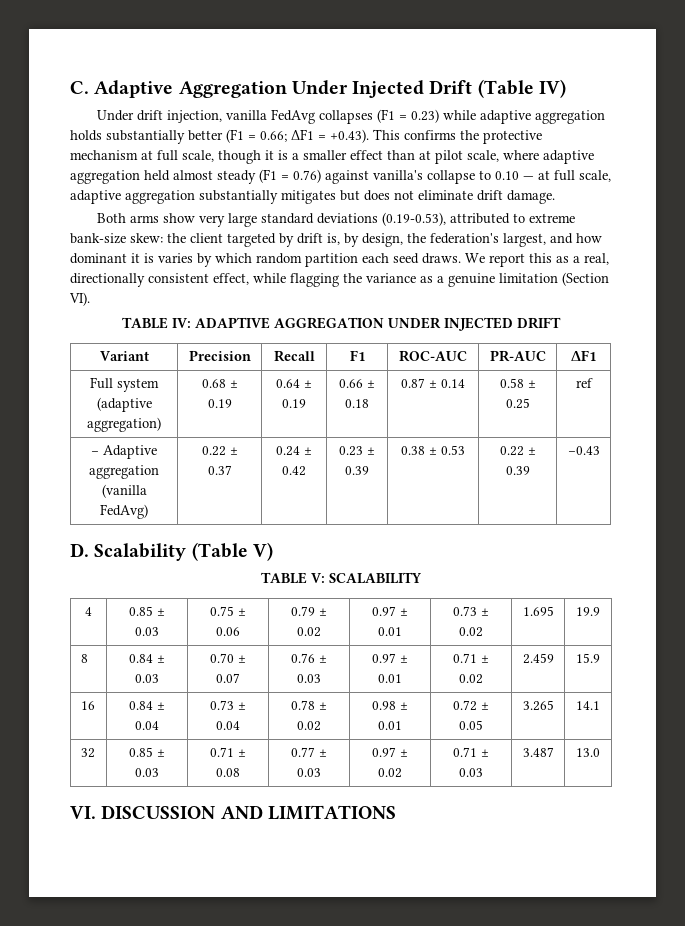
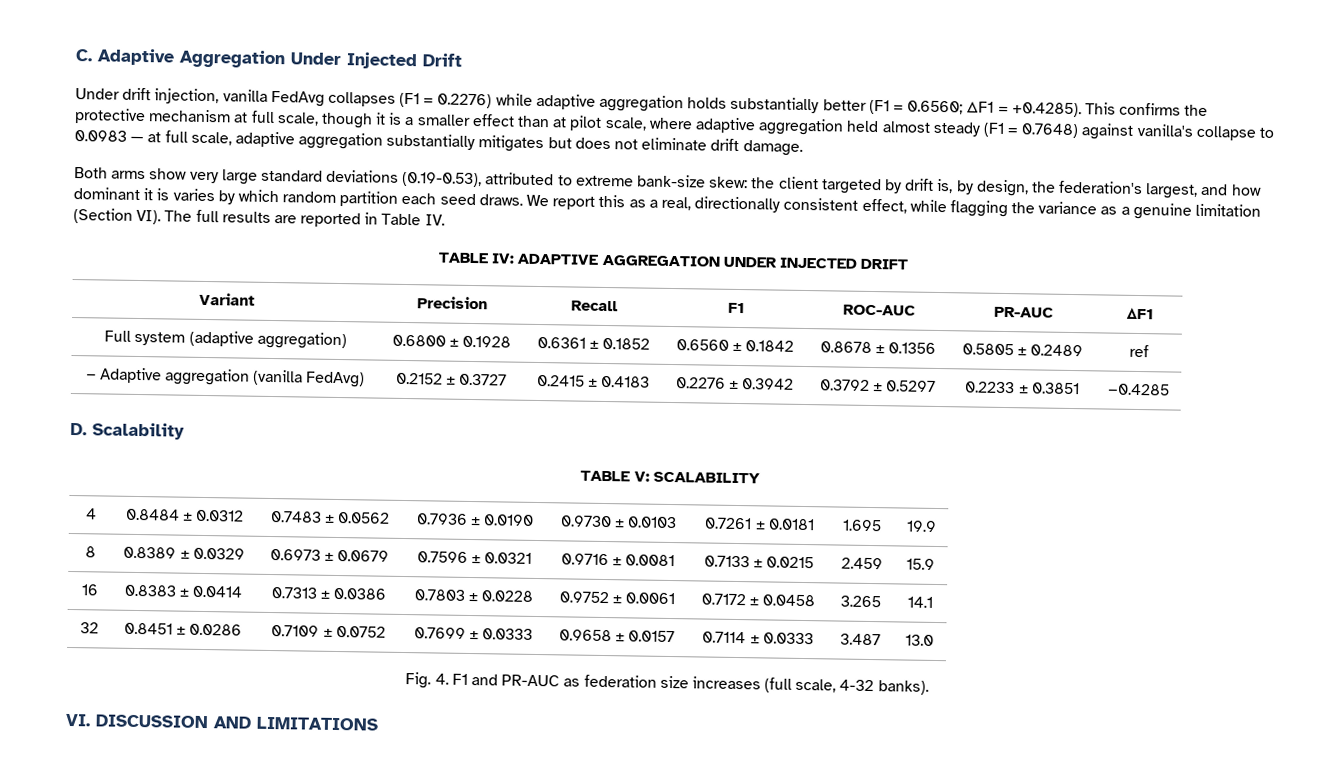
- C. Adaptive Aggregation Under Injected Drift (Table IV)
+ C. Adaptive Aggregation Under Injected Drift
- Under drift injection, vanilla FedAvg collapses (F1 = 0.23) while adaptive aggregation holds substantially better (F1 = 0.66;
+ Under drift injection, vanilla FedAvg collapses (F1 = 0.2276) while adaptive aggregation holds substantially better (F1 = 0.6560;
- ΔF1 = +0.43). This confirms the protective mechanism at full scale, though it is a smaller effect than at pilot scale, where adaptive aggregation held almost steady (F1 = 0.76) against vanilla's collapse to 0.10 — at full scale, adaptive aggregation substantially mitigates but does not eliminate drift damage.
+ ΔF1 = +0.4285). This confirms the protective mechanism at full scale, though it is a smaller effect than at pilot scale, where adaptive aggregation held almost steady (F1 = 0.7648) against vanilla's collapse to 0.0983 — at full scale, adaptive aggregation substantially mitigates but does not eliminate drift damage.
- We report this as a real, directionally consistent effect, while flagging the variance as a genuine limitation (Section VI).
+ We report this as a real, directionally consistent effect, while flagging the variance as a genuine limitation (Section VI). The full results are reported in Table IV.
- Full system (adaptive aggregation) | 0.68 ± 0.19 | 0.64 ± 0.19 | 0.66 ± 0.18 | 0.87 ± 0.14 | 0.58 ± 0.25 | ref
+ Full system (adaptive aggregation) | 0.6800 ± 0.1928 | 0.6361 ± 0.1852 | 0.6560 ± 0.1842 | 0.8678 ± 0.1356 | 0.5805 ± 0.2489 | ref
- − Adaptive aggregation (vanilla FedAvg) | 0.22 ± 0.37 | 0.24 ± 0.42 | 0.23 ± 0.39 | 0.38 ± 0.53 | 0.22 ± 0.39 | −0.43
+ − Adaptive aggregation (vanilla FedAvg) | 0.2152 ± 0.3727 | 0.2415 ± 0.4183 | 0.2276 ± 0.3942 | 0.3792 ± 0.5297 | 0.2233 ± 0.3851 | −0.4285
- D. Scalability (Table V)
+ D. Scalability
- 4 | 0.85 ± 0.03 | 0.75 ± 0.06 | 0.79 ± 0.02 | 0.97 ± 0.01 | 0.73 ± 0.02 | 1.695 | 19.9
- 8 | 0.84 ± 0.03 | 0.70 ± 0.07 | 0.76 ± 0.03 | 0.97 ± 0.01 | 0.71 ± 0.02 | 2.459 | 15.9
- 16 | 0.84 ± 0.04 | 0.73 ± 0.04 | 0.78 ± 0.02 | 0.98 ± 0.01 | 0.72 ± 0.05 | 3.265 | 14.1
- 32 | 0.85 ± 0.03 | 0.71 ± 0.08 | 0.77 ± 0.03 | 0.97 ± 0.02 | 0.71 ± 0.03 | 3.487 | 13.0
+ 4 | 0.8484 ± 0.0312 | 0.7483 ± 0.0562 | 0.7936 ± 0.0190 | 0.9730 ± 0.0103 | 0.7261 ± 0.0181 | 1.695 | 19.9
+ 8 | 0.8389 ± 0.0329 | 0.6973 ± 0.0679 | 0.7596 ± 0.0321 | 0.9716 ± 0.0081 | 0.7133 ± 0.0215 | 2.459 | 15.9
+ 16 | 0.8383 ± 0.0414 | 0.7313 ± 0.0386 | 0.7803 ± 0.0228 | 0.9752 ± 0.0061 | 0.7172 ± 0.0458 | 3.265 | 14.1
+ 32 | 0.8451 ± 0.0286 | 0.7109 ± 0.0752 | 0.7699 ± 0.0333 | 0.9658 ± 0.0157 | 0.7114 ± 0.0333 | 3.487 | 13.0
+ Fig. 4. F1 and PR-AUC as federation size increases (full scale, 4-32 banks).

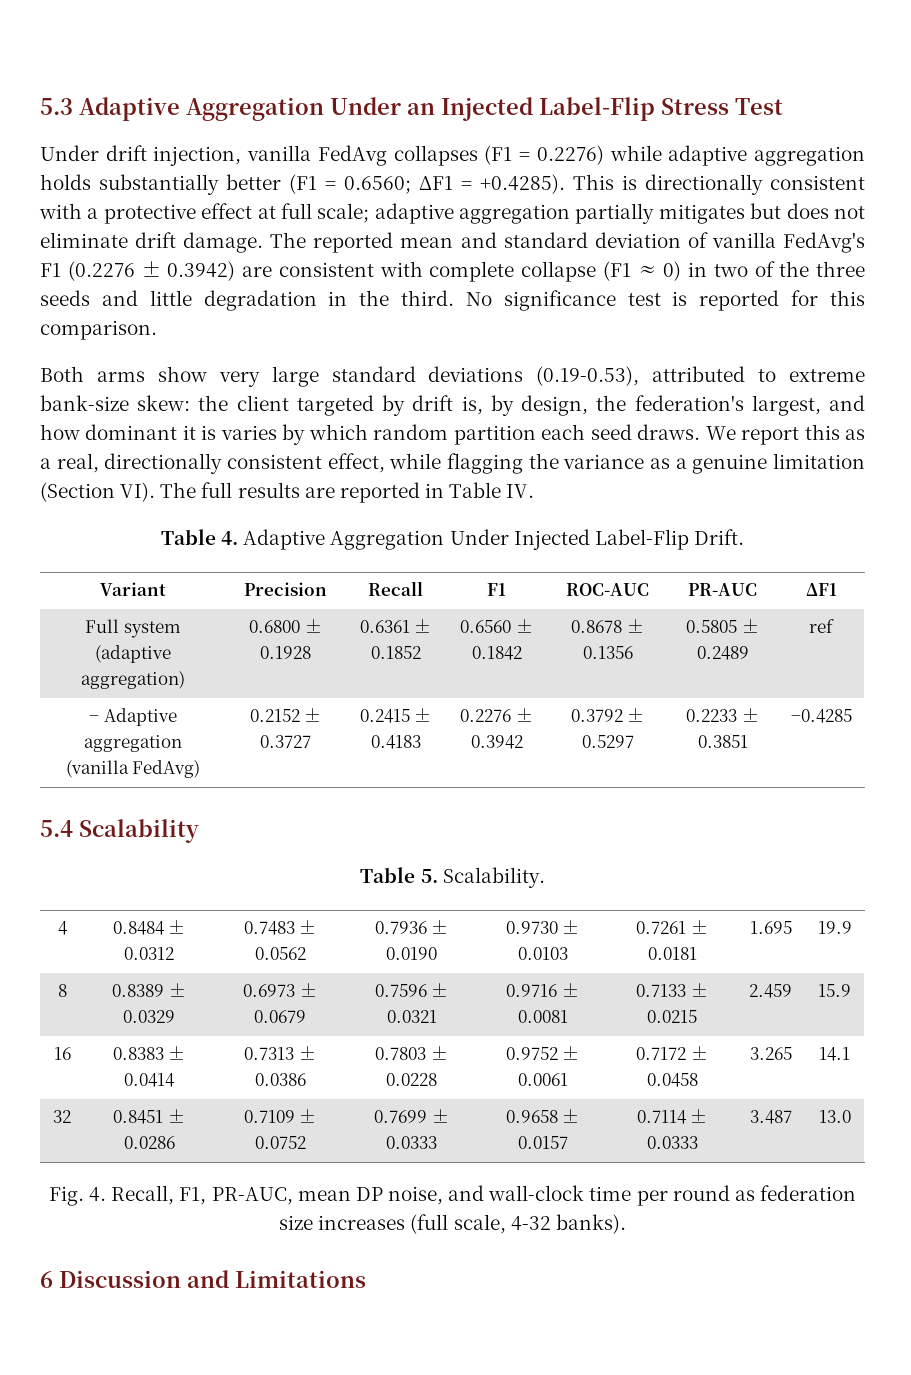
- C. Adaptive Aggregation Under Injected Drift
+ 5.3 Adaptive Aggregation Under an Injected Label-Flip Stress Test
- Under drift injection, vanilla FedAvg collapses (F1 = 0.2276) while adaptive aggregation holds substantially better (F1 = 0.6560; ΔF1 = +0.4285). This confirms the protective mechanism at full scale, though it is a smaller effect than at pilot scale, where adaptive aggregation held almost steady (F1 = 0.7648) against vanilla's collapse to 0.0983 — at full scale, adaptive aggregation substantially mitigates but does not eliminate drift damage.
+ Under drift injection, vanilla FedAvg collapses (F1 = 0.2276) while adaptive aggregation holds substantially better (F1 = 0.6560; ΔF1 = +0.4285). This is directionally consistent with a protective effect at full scale; adaptive aggregation partially mitigates but does not eliminate drift damage. The reported mean and standard deviation of vanilla FedAvg's F1 (0.2276 ± 0.3942) are consistent with complete collapse (F1 ≈ 0) in two of the three seeds and little degradation in the third. No significance test is reported for this comparison.
- TABLE IV: ADAPTIVE AGGREGATION UNDER INJECTED DRIFT
+ Table 4. Adaptive Aggregation Under Injected Label-Flip Drift.
- D. Scalability
+ 5.4 Scalability
- TABLE V: SCALABILITY
+ Table 5. Scalability.
- Fig. 4. F1 and PR-AUC as federation size increases (full scale, 4-32 banks).
+ Fig. 4. Recall, F1, PR-AUC, mean DP noise, and wall-clock time per round as federation size increases (full scale, 4-32 banks).
- VI. DISCUSSION AND LIMITATIONS
+ 6 Discussion and Limitations

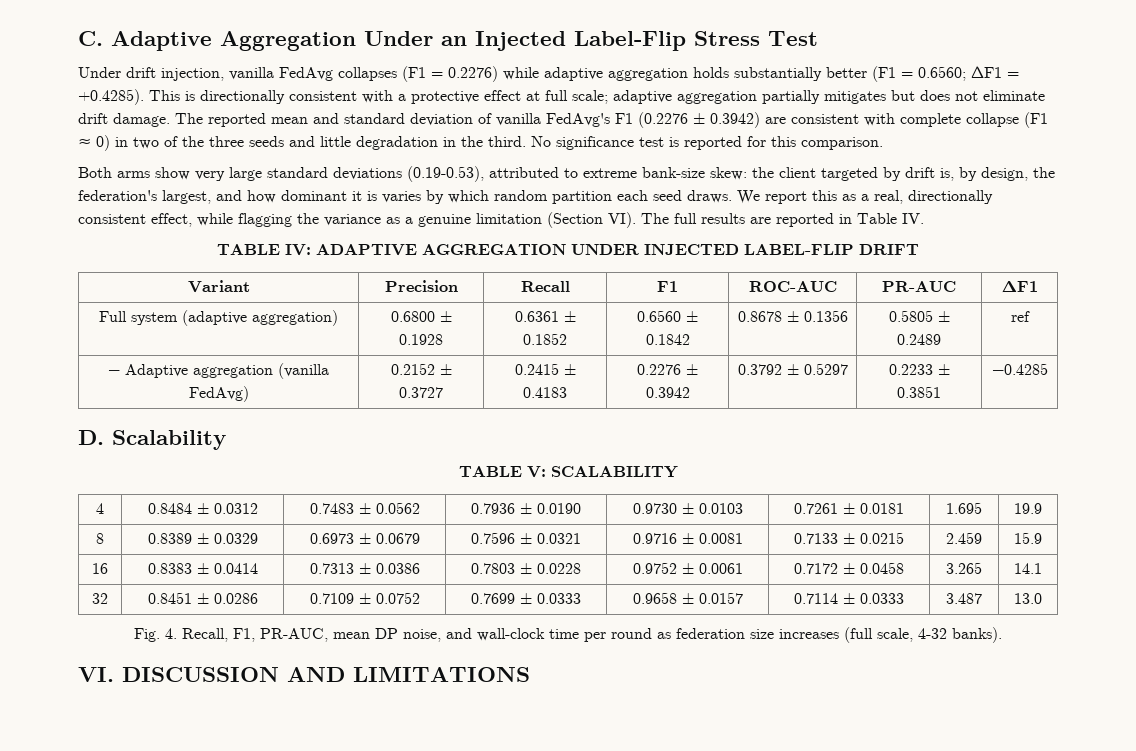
- 5.3 Adaptive Aggregation Under an Injected Label-Flip Stress Test
+ C. Adaptive Aggregation Under an Injected Label-Flip Stress Test
- Table 4. Adaptive Aggregation Under Injected Label-Flip Drift.
+ TABLE IV: ADAPTIVE AGGREGATION UNDER INJECTED LABEL-FLIP DRIFT
- 5.4 Scalability
+ D. Scalability
- Table 5. Scalability.
+ TABLE V: SCALABILITY
- 6 Discussion and Limitations
+ VI. DISCUSSION AND LIMITATIONS

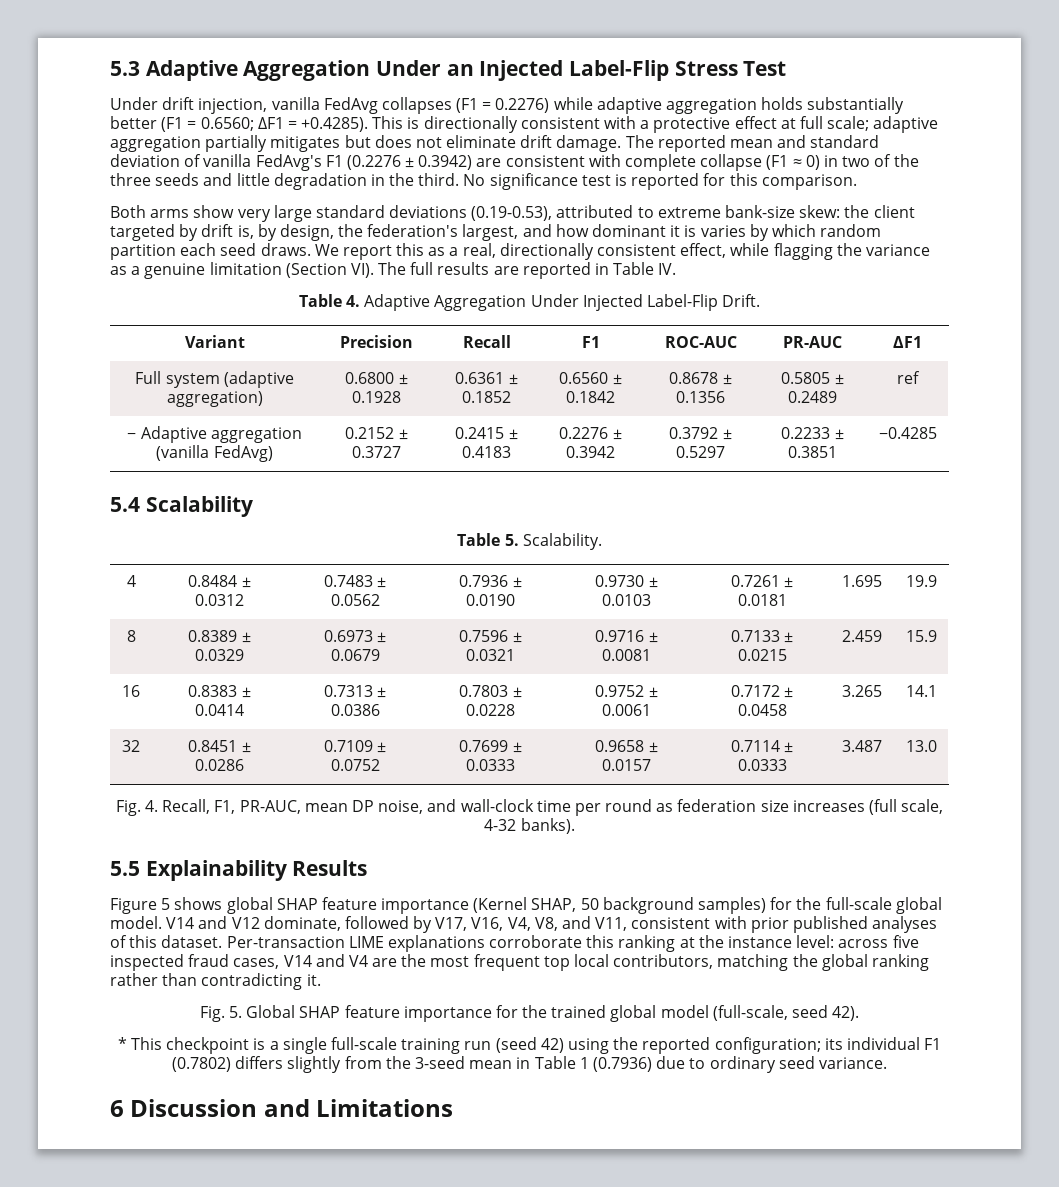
- C. Adaptive Aggregation Under an Injected Label-Flip Stress Test
+ 5.3 Adaptive Aggregation Under an Injected Label-Flip Stress Test
- TABLE IV: ADAPTIVE AGGREGATION UNDER INJECTED LABEL-FLIP DRIFT
+ Table 4. Adaptive Aggregation Under Injected Label-Flip Drift.
- D. Scalability
+ 5.4 Scalability
- TABLE V: SCALABILITY
+ Table 5. Scalability.
- VI. DISCUSSION AND LIMITATIONS
+ 5.5 Explainability Results
+ Figure 5 shows global SHAP feature importance (Kernel SHAP, 50 background samples) for the full-scale global model. V14 and V12 dominate, followed by V17, V16, V4, V8, and V11, consistent with prior published analyses of this dataset. Per-transaction LIME explanations corroborate this ranking at the instance level: across five inspected fraud cases, V14 and V4 are the most frequent top local contributors, matching the global ranking rather than contradicting it.
+ Fig. 5. Global SHAP feature importance for the trained global model (full-scale, seed 42).
+ * This checkpoint is a single full-scale training run (seed 42) using the reported configuration; its individual F1 (0.7802) differs slightly from the 3-seed mean in Table 1 (0.7936) due to ordinary seed variance.
+ 6 Discussion and Limitations

